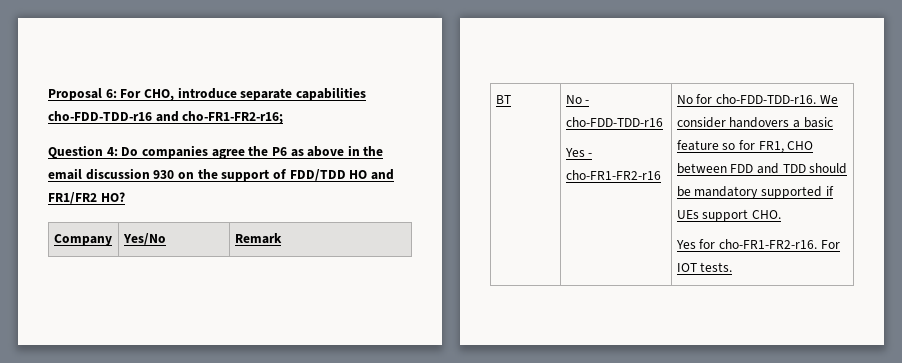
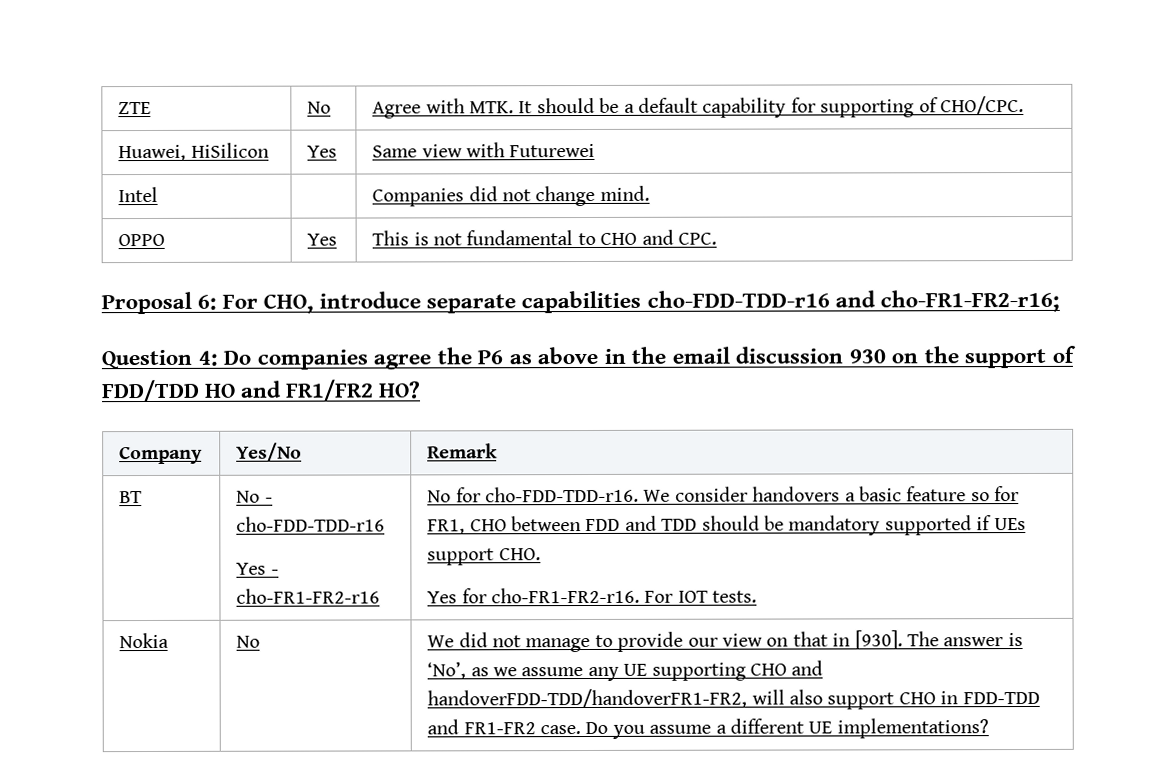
+ ZTE | No | Agree with MTK. It should be a default capability for supporting of CHO/CPC.
+ Huawei, HiSilicon | Yes | Same view with Futurewei
+ Intel | | Companies did not change mind.
+ OPPO | Yes | This is not fundamental to CHO and CPC.
+ Nokia | No | We did not manage to provide our view on that in [930]. The answer is ‘No’, as we assume any UE supporting CHO and handoverFDD-TDD/handoverFR1-FR2, will also support CHO in FDD-TDD and FR1-FR2 case. Do you assume a different UE implementations?

